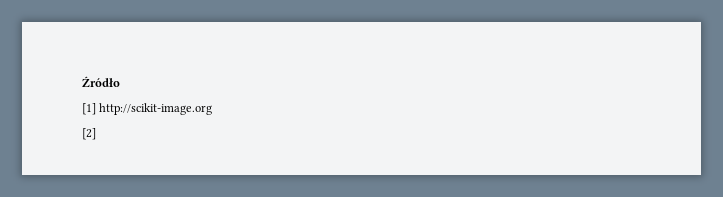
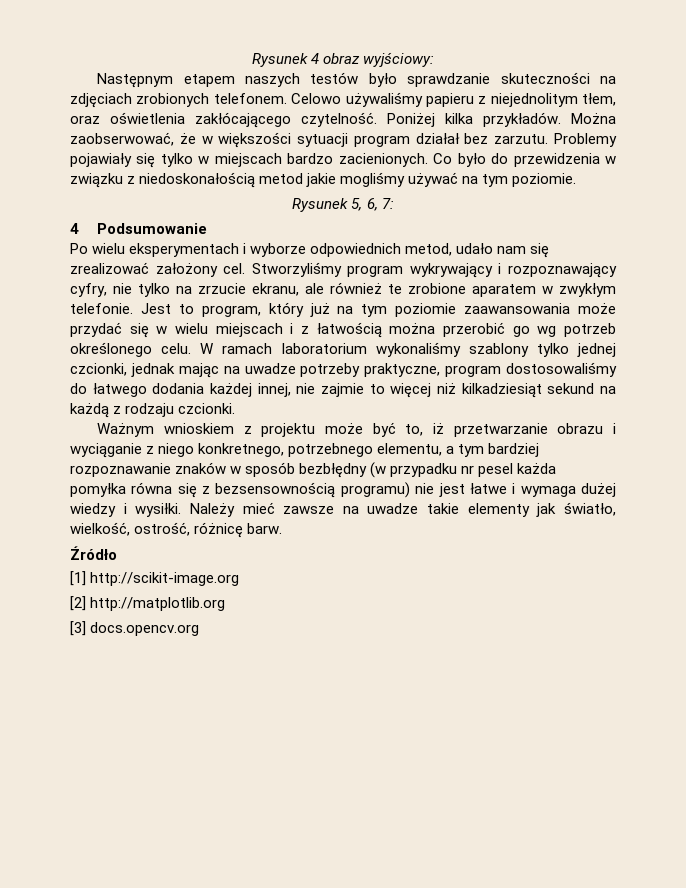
+ Rysunek 4 obraz wyjściowy:
+ Następnym etapem naszych testów było sprawdzanie skuteczności na zdjęciach zrobionych telefonem. Celowo używaliśmy papieru z niejednolitym tłem, oraz oświetlenia zakłócającego czytelność. Poniżej kilka przykładów. Można zaobserwować, że w większości sytuacji program działał bez zarzutu. Problemy pojawiały się tylko w miejscach bardzo zacienionych. Co było do przewidzenia w związku z niedoskonałością metod jakie mogliśmy używać na tym poziomie.
+ Rysunek 5, 6, 7:
+ 4 Podsumowanie
+ Po wielu eksperymentach i wyborze odpowiednich metod, udało nam się zrealizować założony cel. Stworzyliśmy program wykrywający i rozpoznawający cyfry, nie tylko na zrzucie ekranu, ale również te zrobione aparatem w zwykłym telefonie. Jest to program, który już na tym poziomie zaawansowania może przydać się w wielu miejscach i z łatwością można przerobić go wg potrzeb określonego celu. W ramach laboratorium wykonaliśmy szablony tylko jednej czcionki, jednak mając na uwadze potrzeby praktyczne, program dostosowaliśmy do łatwego dodania każdej innej, nie zajmie to więcej niż kilkadziesiąt sekund na każdą z rodzaju czcionki.
+ Ważnym wnioskiem z projektu może być to, iż przetwarzanie obrazu i wyciąganie z niego konkretnego, potrzebnego elementu, a tym bardziej rozpoznawanie znaków w sposób bezbłędny (w przypadku nr pesel każda pomyłka równa się z bezsensownością programu) nie jest łatwe i wymaga dużej wiedzy i wysiłki. Należy mieć zawsze na uwadze takie elementy jak światło, wielkość, ostrość, różnicę barw.
- [2]
+ [2] http://matplotlib.org
+ [3] docs.opencv.org

